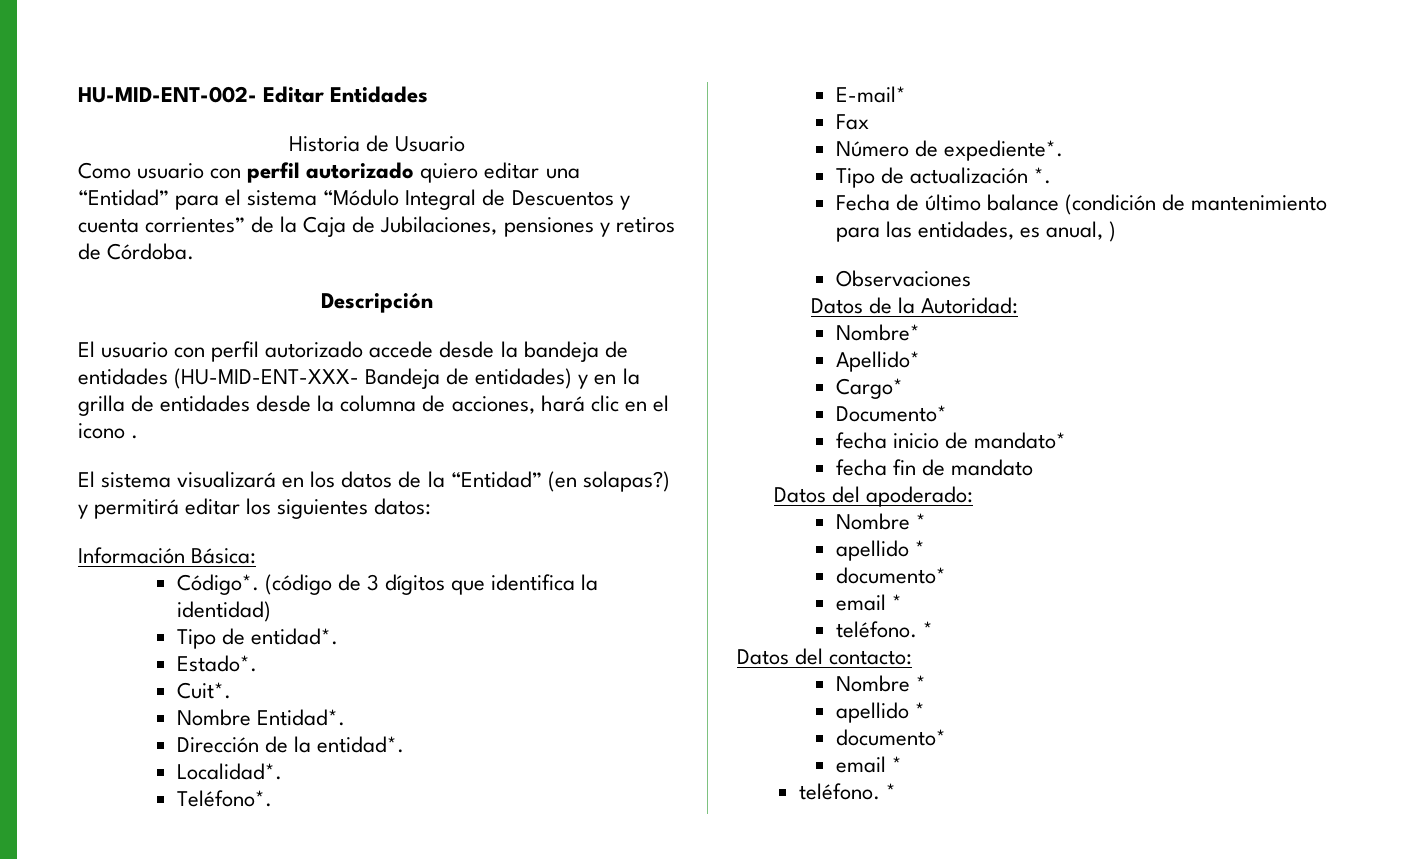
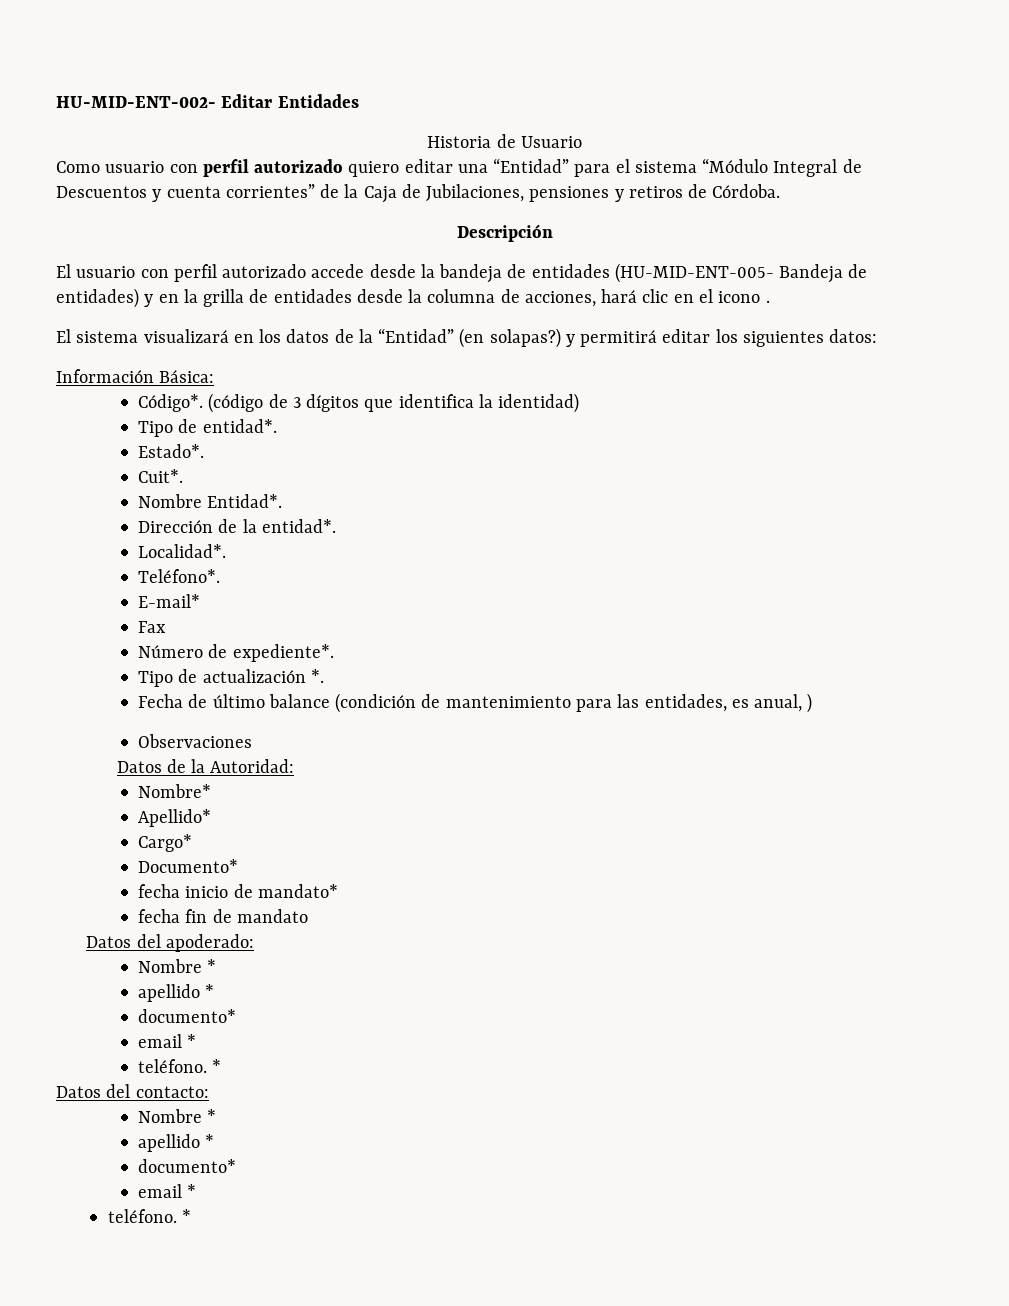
- El usuario con perfil autorizado accede desde la bandeja de entidades (HU-MID-ENT-XXX- Bandeja de entidades) y en la grilla de entidades desde la columna de acciones, hará clic en el icono .
+ El usuario con perfil autorizado accede desde la bandeja de entidades (HU-MID-ENT-005- Bandeja de entidades) y en la grilla de entidades desde la columna de acciones, hará clic en el icono .

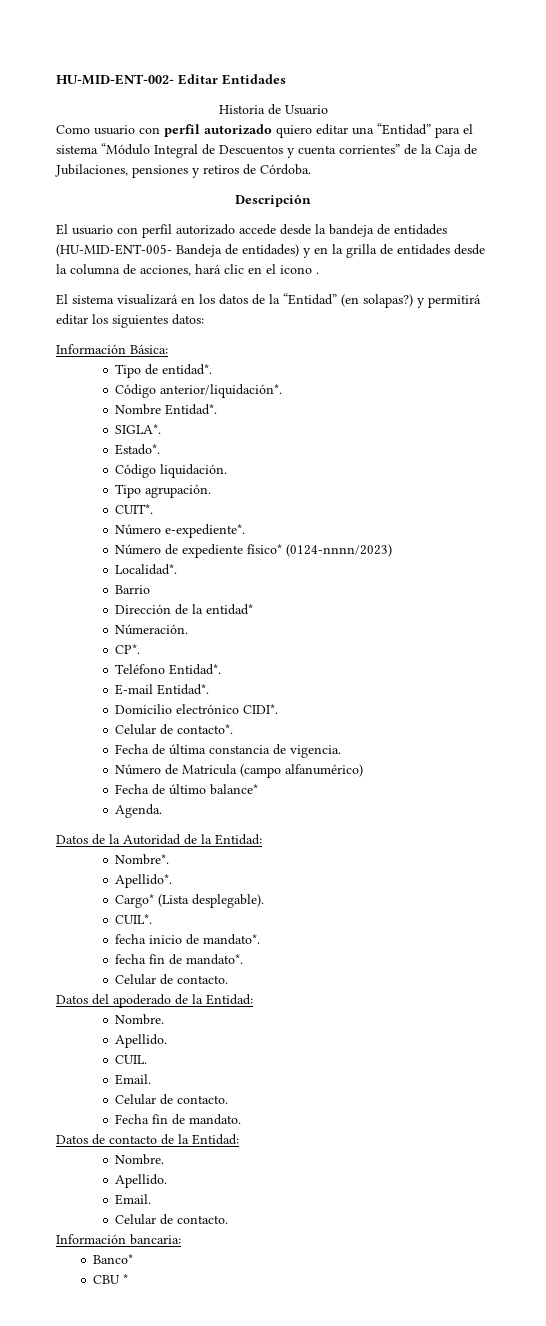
- Código*. (código de 3 dígitos que identifica la identidad)
- Estado*.
- Cuit*.
+ Código anterior/liquidación*.
- Dirección de la entidad*.
+ SIGLA*.
+ Estado*.
+ Código liquidación.
+ Tipo agrupación.
+ CUIT*.
+ Número e-expediente*.
+ Número de expediente físico* (0124-nnnn/2023)
  Localidad*.
- Teléfono*.
- E-mail*
- Fax
- Número de expediente*.
- Tipo de actualización *.
- Fecha de último balance (condición de mantenimiento para las entidades, es anual, )
- Observaciones
- Datos de la Autoridad:
- Nombre*
- Apellido*
- Cargo*
- Documento*
+ Barrio
+ Dirección de la entidad*
+ Númeración.
+ CP*.
+ Teléfono Entidad*.
+ E-mail Entidad*.
+ Domicilio electrónico CIDI*.
+ Celular de contacto*.
+ Fecha de última constancia de vigencia.
+ Número de Matricula (campo alfanumérico)
+ Fecha de último balance*
+ Agenda.
+ Datos de la Autoridad de la Entidad:
+ Nombre*.
+ Apellido*.
+ Cargo* (Lista desplegable).
+ CUIL*.
- fecha inicio de mandato*
+ fecha inicio de mandato*.
- fecha fin de mandato
- Datos del apoderado:
- Nombre *
- apellido *
- documento*
- email *
- teléfono. *
- Datos del contacto:
- Nombre *
- apellido *
- documento*
- email *
- teléfono. *
+ fecha fin de mandato*.
+ Celular de contacto.
+ Datos del apoderado de la Entidad:
+ Nombre.
+ Apellido.
+ CUIL.
+ Email.
+ Celular de contacto.
+ Fecha fin de mandato.
+ Datos de contacto de la Entidad:
+ Nombre.
+ Apellido.
+ Email.
+ Celular de contacto.
+ Información bancaria:
+ Banco*
+ CBU *

